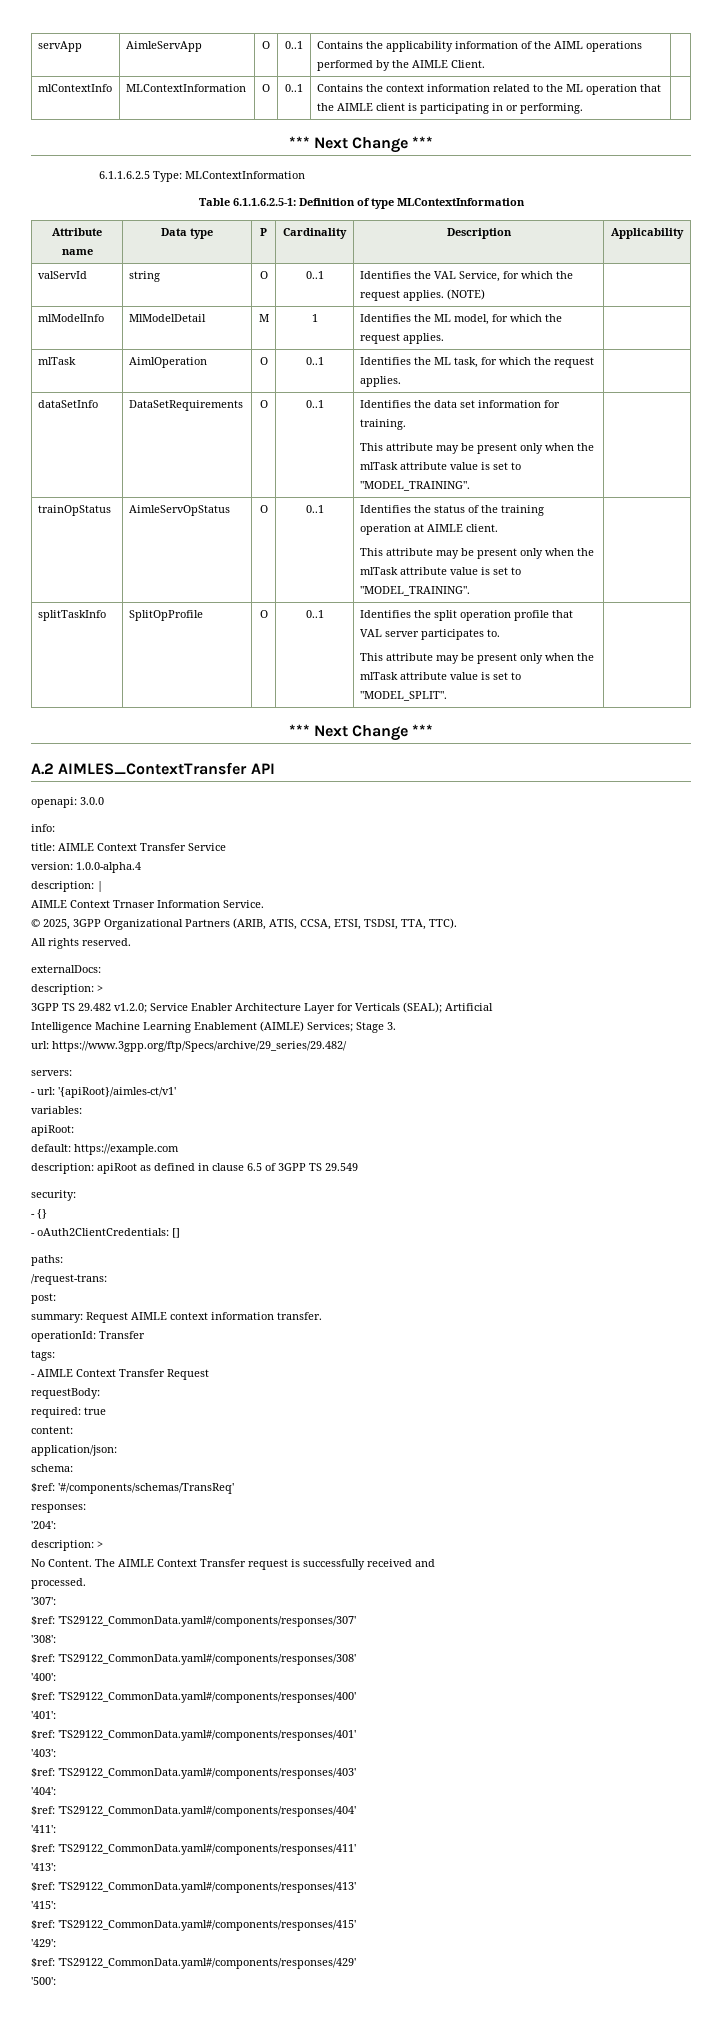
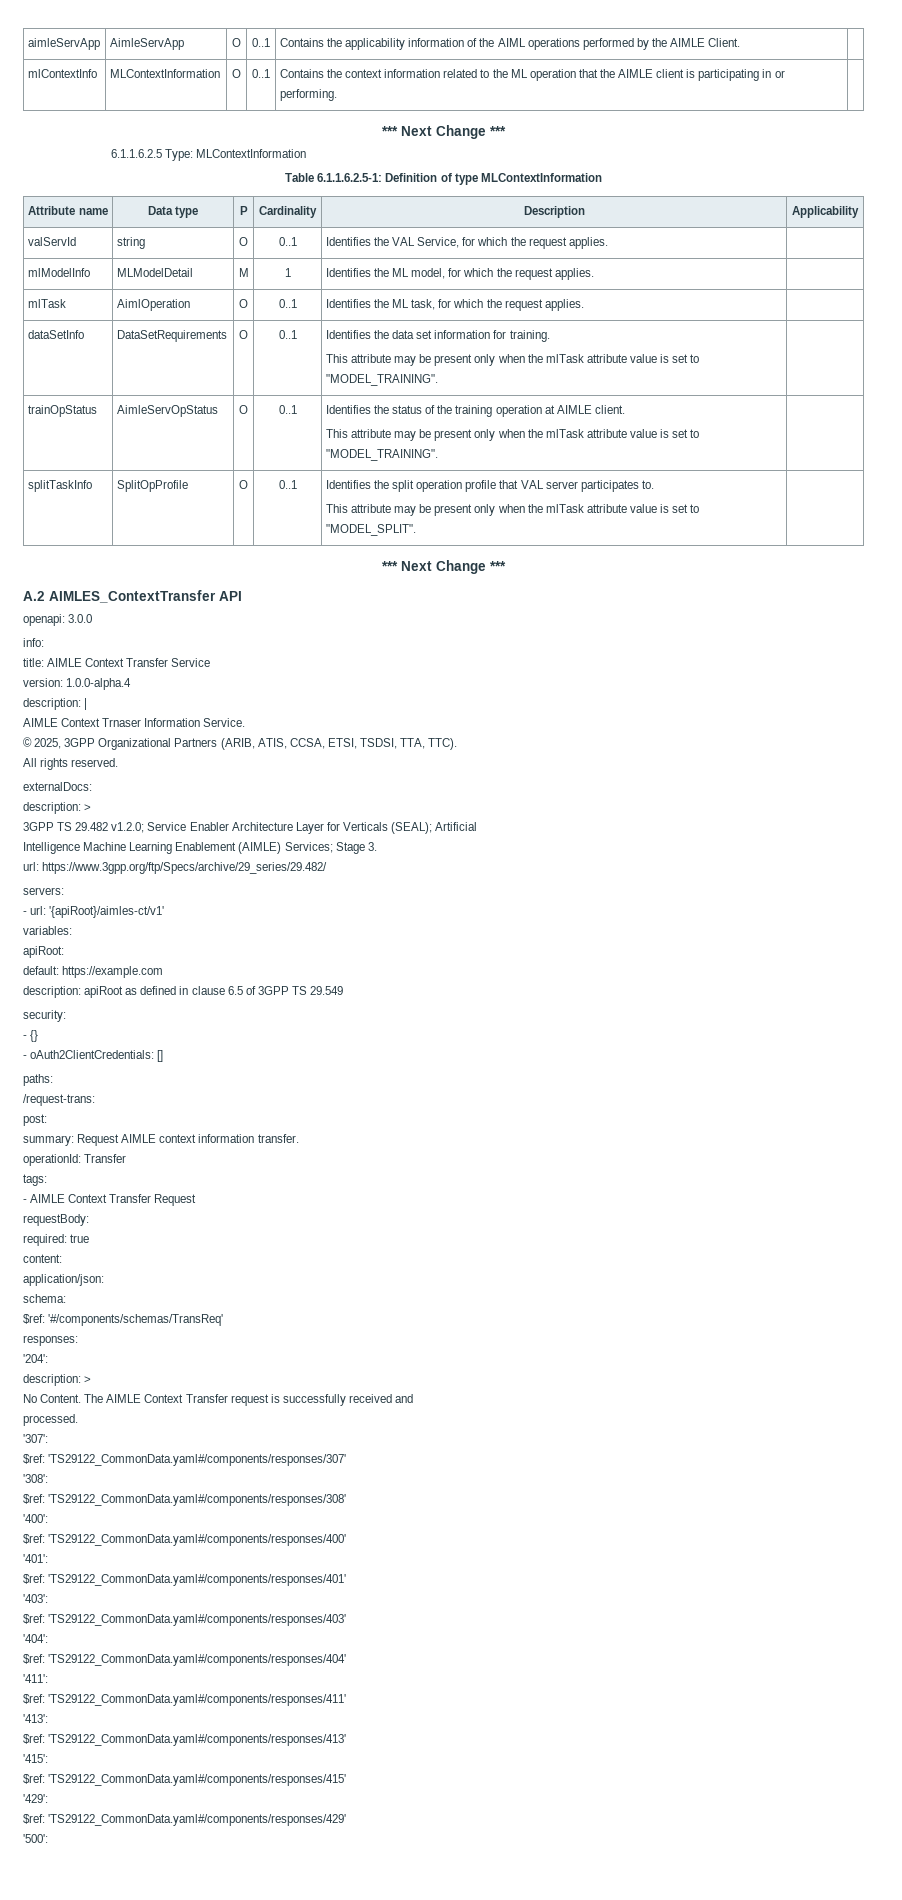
- servApp | AimleServApp | O | 0..1 | Contains the applicability information of the AIML operations performed by the AIMLE Client. |
+ aimleServApp | AimleServApp | O | 0..1 | Contains the applicability information of the AIML operations performed by the AIMLE Client. |
- valServId | string | O | 0..1 | Identifies the VAL Service, for which the request applies. (NOTE) |
+ valServId | string | O | 0..1 | Identifies the VAL Service, for which the request applies. |
- mlModelInfo | MlModelDetail | M | 1 | Identifies the ML model, for which the request applies. |
+ mlModelInfo | MLModelDetail | M | 1 | Identifies the ML model, for which the request applies. |

